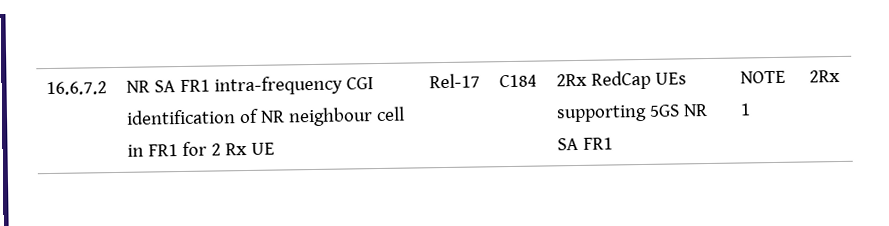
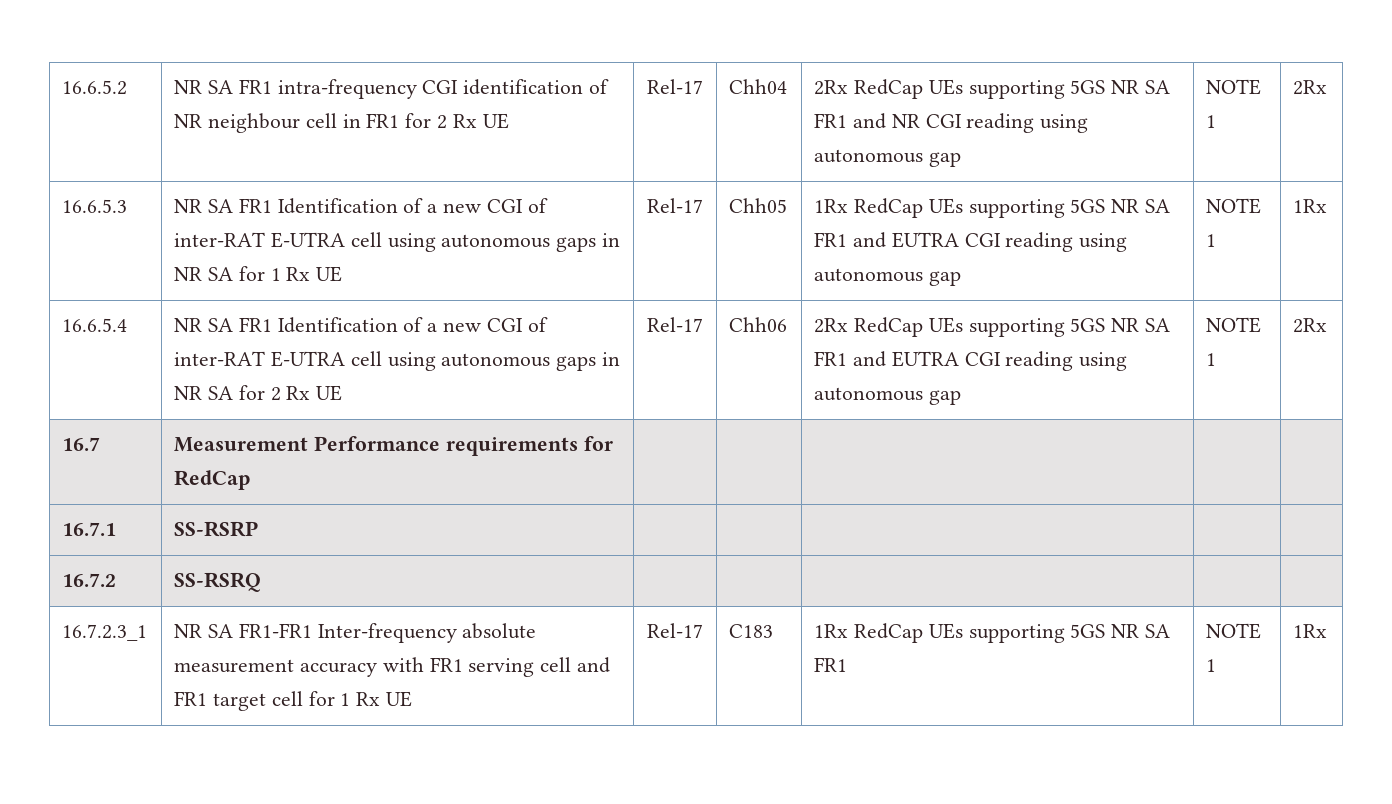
- 16.6.7.2 | NR SA FR1 intra-frequency CGI identification of NR neighbour cell in FR1 for 2 Rx UE | Rel-17 | C184 | 2Rx RedCap UEs supporting 5GS NR SA FR1 | NOTE 1 | 2Rx
+ 16.6.5.2 | NR SA FR1 intra-frequency CGI identification of NR neighbour cell in FR1 for 2 Rx UE | Rel-17 | Chh04 | 2Rx RedCap UEs supporting 5GS NR SA FR1 and NR CGI reading using autonomous gap | NOTE 1 | 2Rx
+ 16.6.5.3 | NR SA FR1 Identification of a new CGI of inter-RAT E-UTRA cell using autonomous gaps in NR SA for 1 Rx UE | Rel-17 | Chh05 | 1Rx RedCap UEs supporting 5GS NR SA FR1 and EUTRA CGI reading using autonomous gap | NOTE 1 | 1Rx
+ 16.6.5.4 | NR SA FR1 Identification of a new CGI of inter-RAT E-UTRA cell using autonomous gaps in NR SA for 2 Rx UE | Rel-17 | Chh06 | 2Rx RedCap UEs supporting 5GS NR SA FR1 and EUTRA CGI reading using autonomous gap | NOTE 1 | 2Rx
+ 16.7 | Measurement Performance requirements for RedCap | | | | |
+ 16.7.1 | SS-RSRP | | | | |
+ 16.7.2 | SS-RSRQ | | | | |
+ 16.7.2.3_1 | NR SA FR1-FR1 Inter-frequency absolute measurement accuracy with FR1 serving cell and FR1 target cell for 1 Rx UE | Rel-17 | C183 | 1Rx RedCap UEs supporting 5GS NR SA FR1 | NOTE 1 | 1Rx

